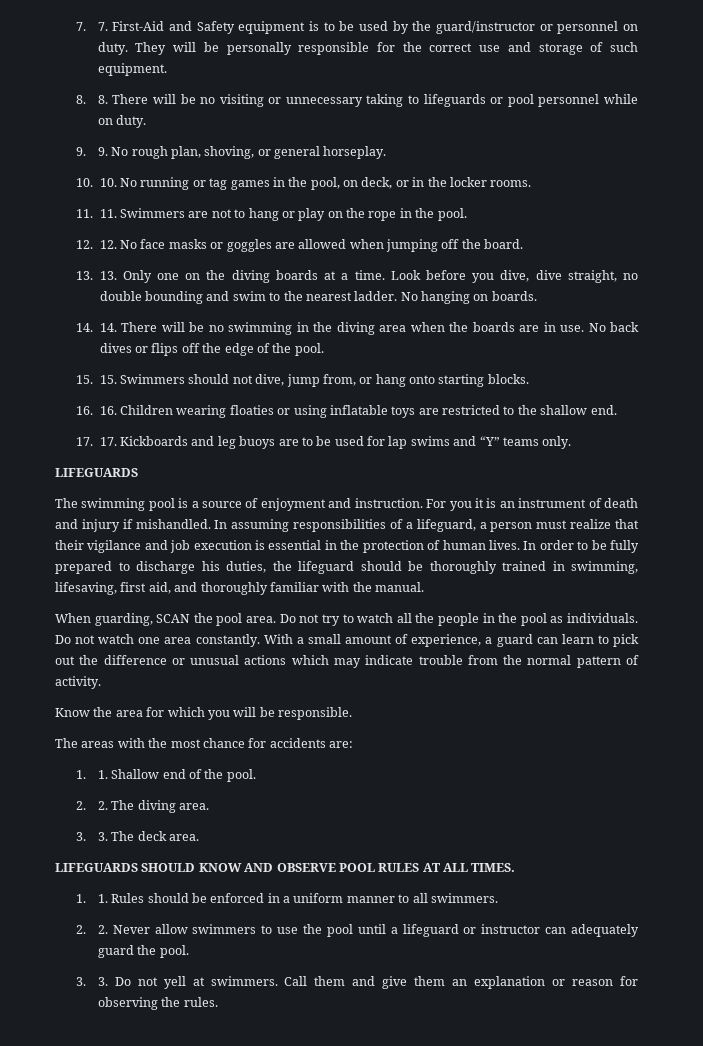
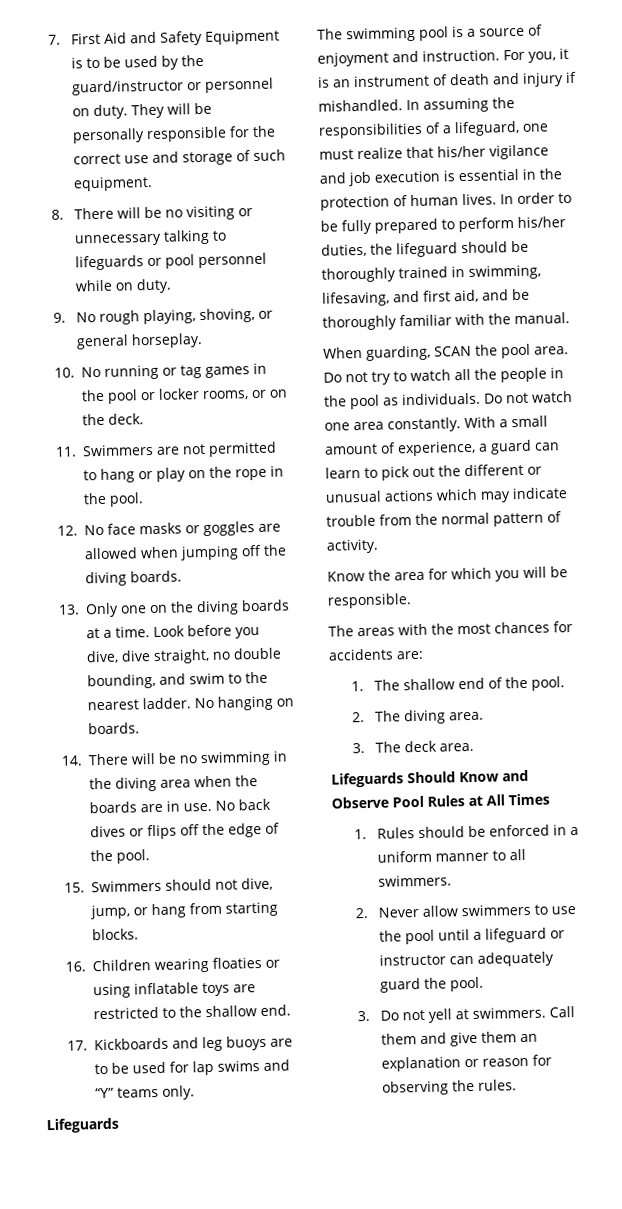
- 7. 7. First-Aid and Safety equipment is to be used by the guard/instructor or personnel on duty.
+ 7. First Aid and Safety Equipment is to be used by the guard/instructor or personnel on duty.
- 8. 8. There will be no visiting or unnecessary taking to lifeguards or pool personnel while on duty.
+ 8. There will be no visiting or unnecessary talking to lifeguards or pool personnel while on duty.
- 9. 9. No rough plan, shoving, or general horseplay.
+ 9. No rough playing, shoving, or general horseplay.
- 10. 10. No running or tag games in the pool, on deck, or in the locker rooms.
- 11. 11. Swimmers are not to hang or play on the rope in the pool.
+ 10. No running or tag games in the pool or locker rooms, or on the deck.
+ 11. Swimmers are not permitted to hang or play on the rope in the pool.
- 12. 12. No face masks or goggles are allowed when jumping off the board.
- 13. 13. Only one on the diving boards at a time.
+ 12. No face masks or goggles are allowed when jumping off the diving boards.
+ 13. Only one on the diving boards at a time.
- Look before you dive, dive straight, no double bounding and swim to the nearest ladder.
+ Look before you dive, dive straight, no double bounding, and swim to the nearest ladder.
- 14. 14. There will be no swimming in the diving area when the boards are in use.
+ 14. There will be no swimming in the diving area when the boards are in use.
- 15. 15. Swimmers should not dive, jump from, or hang onto starting blocks.
+ 15. Swimmers should not dive, jump, or hang from starting blocks.
- 16. 16. Children wearing floaties or using inflatable toys are restricted to the shallow end.
+ 16. Children wearing floaties or using inflatable toys are restricted to the shallow end.
- 17. 17. Kickboards and leg buoys are to be used for lap swims and “Y” teams only.
- LIFEGUARDS
+ 17. Kickboards and leg buoys are to be used for lap swims and “Y” teams only.
+ Lifeguards
- For you it is an instrument of death and injury if mishandled.
+ For you, it is an instrument of death and injury if mishandled.
- In assuming responsibilities of a lifeguard, a person must realize that their vigilance and job execution is essential in the protection of human lives.
+ In assuming the responsibilities of a lifeguard, one must realize that his/her vigilance and job execution is essential in the protection of human lives.
- In order to be fully prepared to discharge his duties, the lifeguard should be thoroughly trained in swimming, lifesaving, first aid, and thoroughly familiar with the manual.
+ In order to be fully prepared to perform his/her duties, the lifeguard should be thoroughly trained in swimming, lifesaving, and first aid, and be thoroughly familiar with the manual.
- With a small amount of experience, a guard can learn to pick out the difference or unusual actions which may indicate trouble from the normal pattern of activity.
+ With a small amount of experience, a guard can learn to pick out the different or unusual actions which may indicate trouble from the normal pattern of activity.
- The areas with the most chance for accidents are:
+ The areas with the most chances for accidents are:
- 1. 1. Shallow end of the pool.
+ 1. The shallow end of the pool.
- 2. 2. The diving area.
+ 2. The diving area.
- 3. 3. The deck area.
+ 3. The deck area.
- LIFEGUARDS SHOULD KNOW AND OBSERVE POOL RULES AT ALL TIMES.
- 1. 1. Rules should be enforced in a uniform manner to all swimmers.
+ Lifeguards Should Know and Observe Pool Rules at All Times
+ 1. Rules should be enforced in a uniform manner to all swimmers.
- 2. 2. Never allow swimmers to use the pool until a lifeguard or instructor can adequately guard the pool.
+ 2. Never allow swimmers to use the pool until a lifeguard or instructor can adequately guard the pool.
- 3. 3. Do not yell at swimmers.
+ 3. Do not yell at swimmers.

